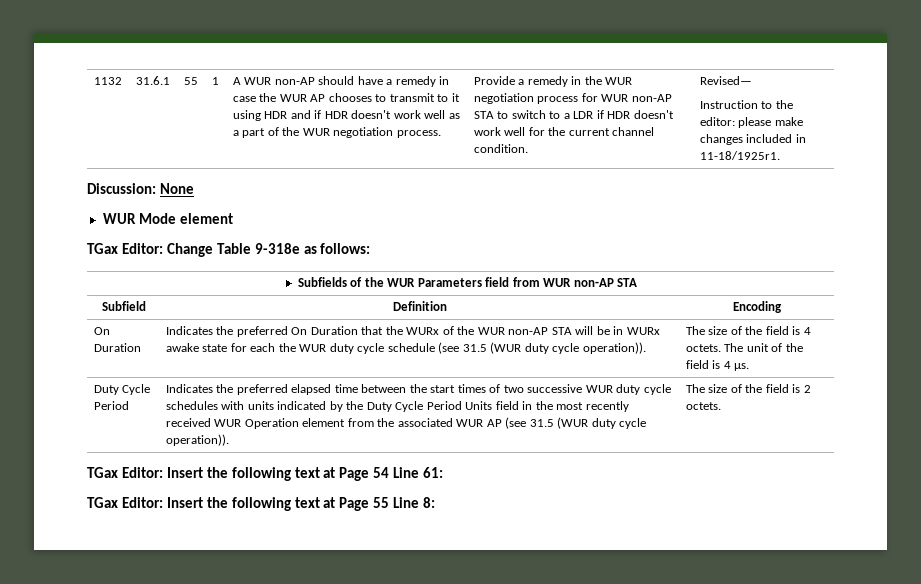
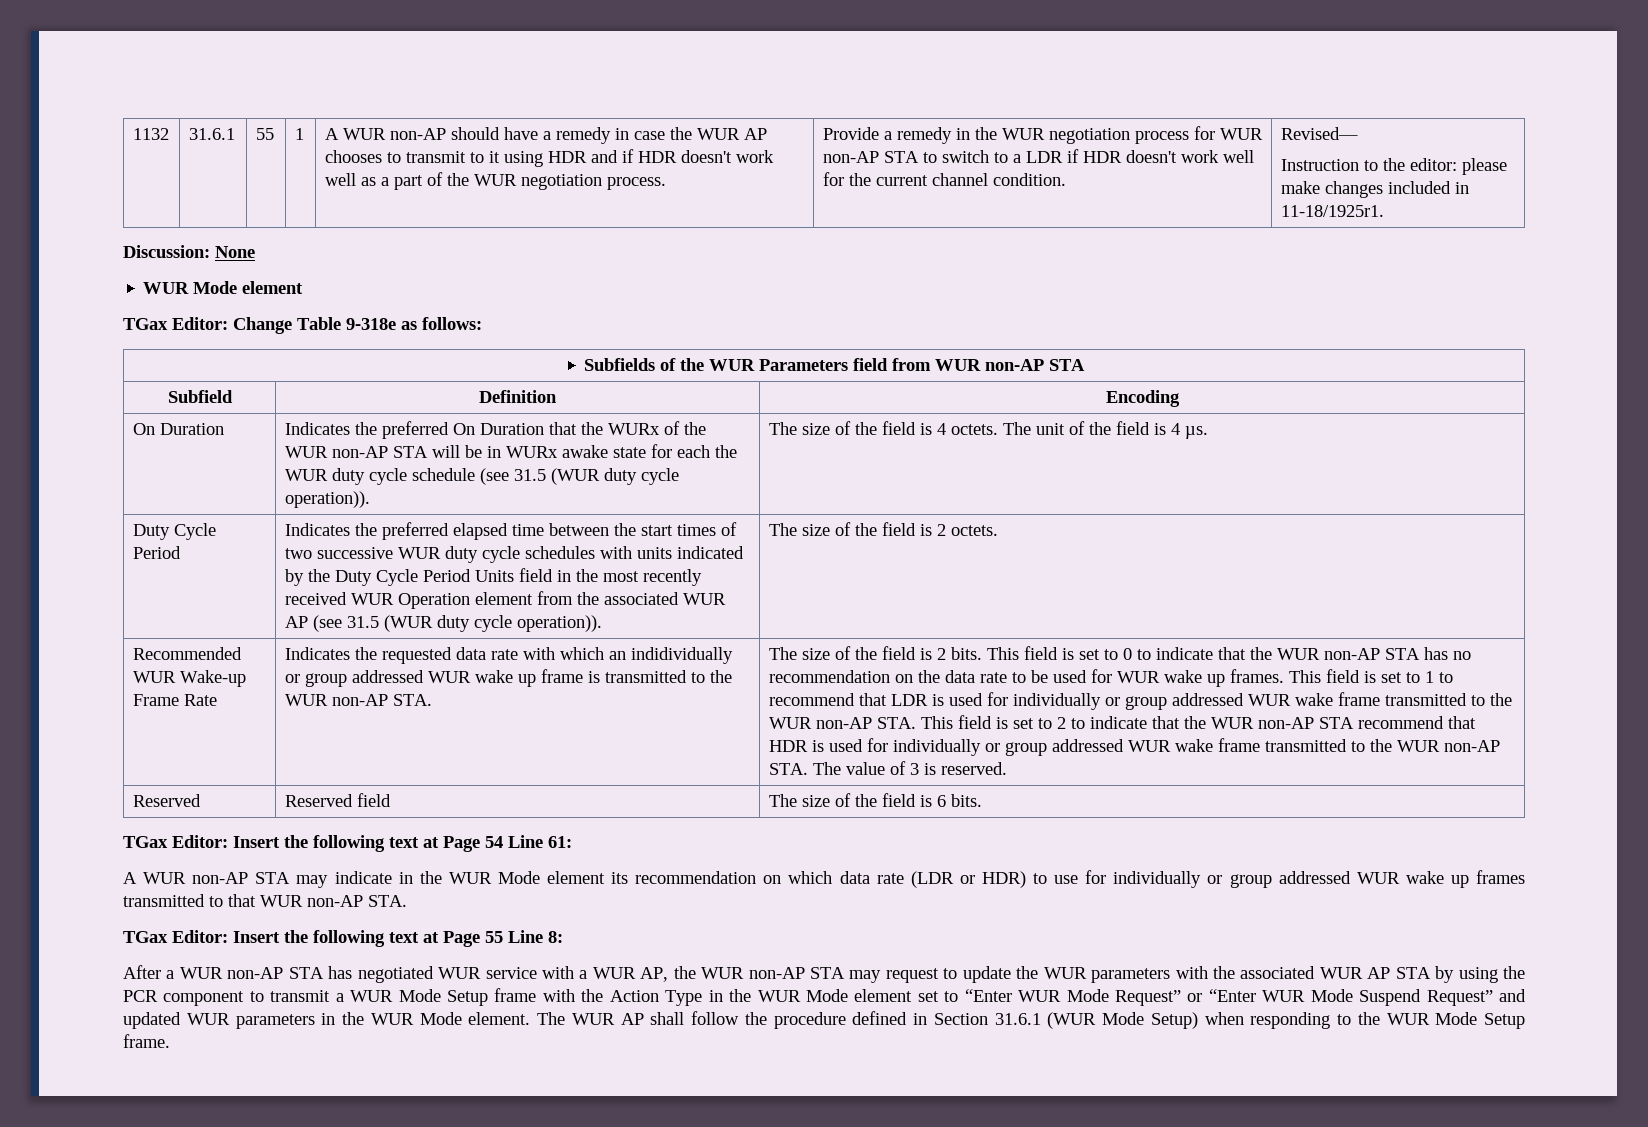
+ Recommended WUR Wake-up Frame Rate | Indicates the requested data rate with which an indidividually or group addressed WUR wake up frame is transmitted to the WUR non-AP STA. | The size of the field is 2 bits. This field is set to 0 to indicate that the WUR non-AP STA has no recommendation on the data rate to be used for WUR wake up frames. This field is set to 1 to recommend that LDR is used for individually or group addressed WUR wake frame transmitted to the WUR non-AP STA. This field is set to 2 to indicate that the WUR non-AP STA recommend that HDR is used for individually or group addressed WUR wake frame transmitted to the WUR non-AP STA. The value of 3 is reserved.
+ Reserved | Reserved field | The size of the field is 6 bits.
+ A WUR non-AP STA may indicate in the WUR Mode element its recommendation on which data rate (LDR or HDR) to use for individually or group addressed WUR wake up frames transmitted to that WUR non-AP STA.
+ After a WUR non-AP STA has negotiated WUR service with a WUR AP, the WUR non-AP STA may request to update the WUR parameters with the associated WUR AP STA by using the PCR component to transmit a WUR Mode Setup frame with the Action Type in the WUR Mode element set to “Enter WUR Mode Request” or “Enter WUR Mode Suspend Request” and updated WUR parameters in the WUR Mode element. The WUR AP shall follow the procedure defined in Section 31.6.1 (WUR Mode Setup) when responding to the WUR Mode Setup frame.

